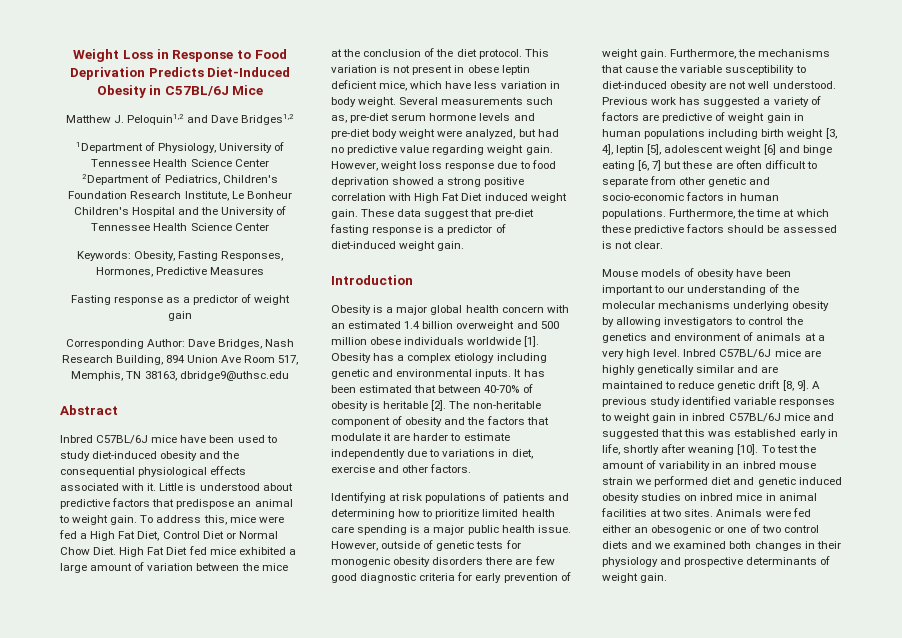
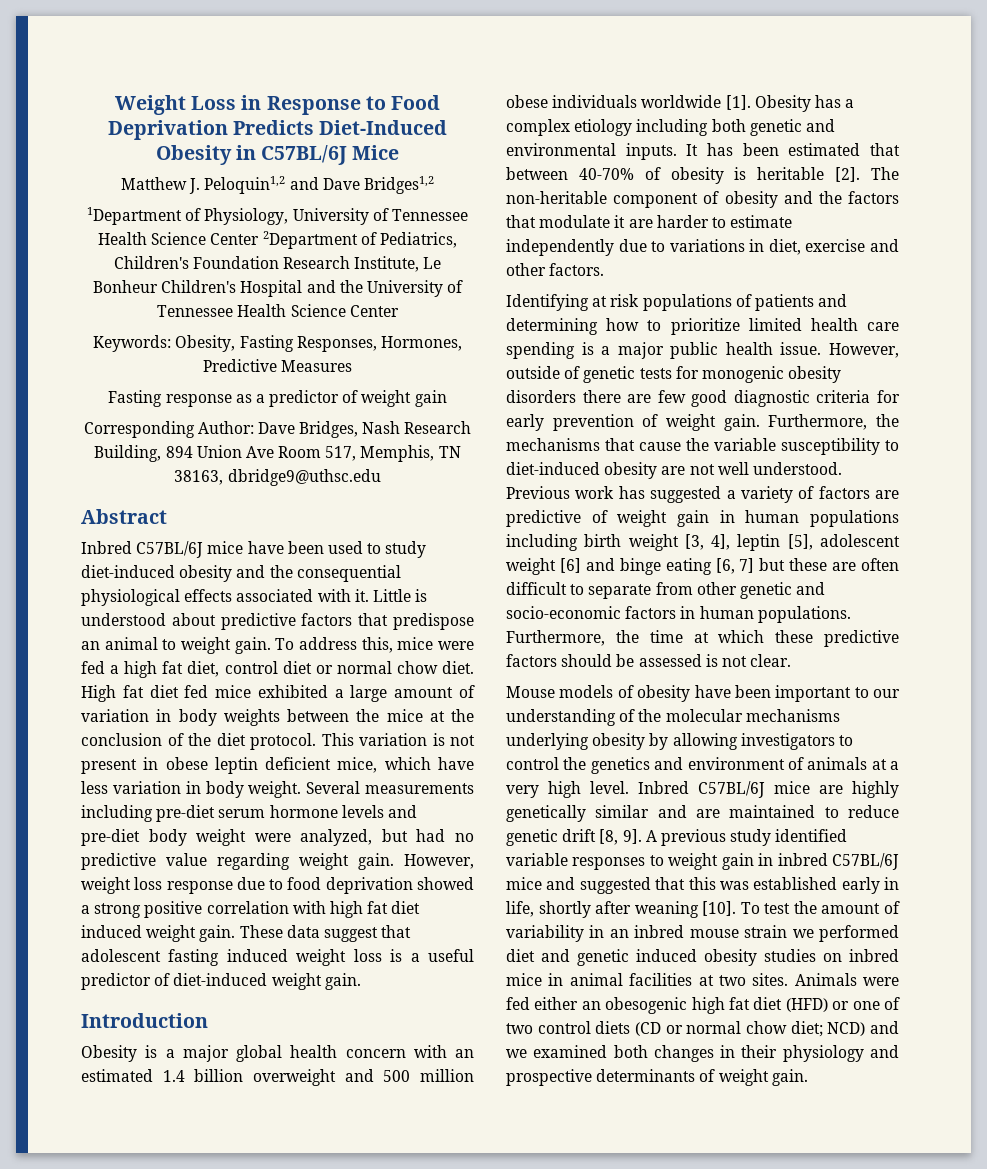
- To address this, mice were fed a High Fat Diet, Control Diet or Normal Chow Diet. High Fat Diet fed mice exhibited a large amount of variation between the mice at the conclusion of the diet protocol.
+ To address this, mice were fed a high fat diet, control diet or normal chow diet. High fat diet fed mice exhibited a large amount of variation in body weights between the mice at the conclusion of the diet protocol.
- Several measurements such as, pre-diet serum hormone levels and pre-diet body weight were analyzed, but had no predictive value regarding weight gain.
+ Several measurements including pre-diet serum hormone levels and pre-diet body weight were analyzed, but had no predictive value regarding weight gain.
- However, weight loss response due to food deprivation showed a strong positive correlation with High Fat Diet induced weight gain.
+ However, weight loss response due to food deprivation showed a strong positive correlation with high fat diet induced weight gain.
- These data suggest that pre-diet fasting response is a predictor of diet-induced weight gain.
+ These data suggest that adolescent fasting induced weight loss is a useful predictor of diet-induced weight gain.
- Obesity has a complex etiology including genetic and environmental inputs.
+ Obesity has a complex etiology including both genetic and environmental inputs.
- Animals were fed either an obesogenic or one of two control diets and we examined both changes in their physiology and prospective determinants of weight gain.
+ Animals were fed either an obesogenic high fat diet (HFD) or one of two control diets (CD or normal chow diet; NCD) and we examined both changes in their physiology and prospective determinants of weight gain.

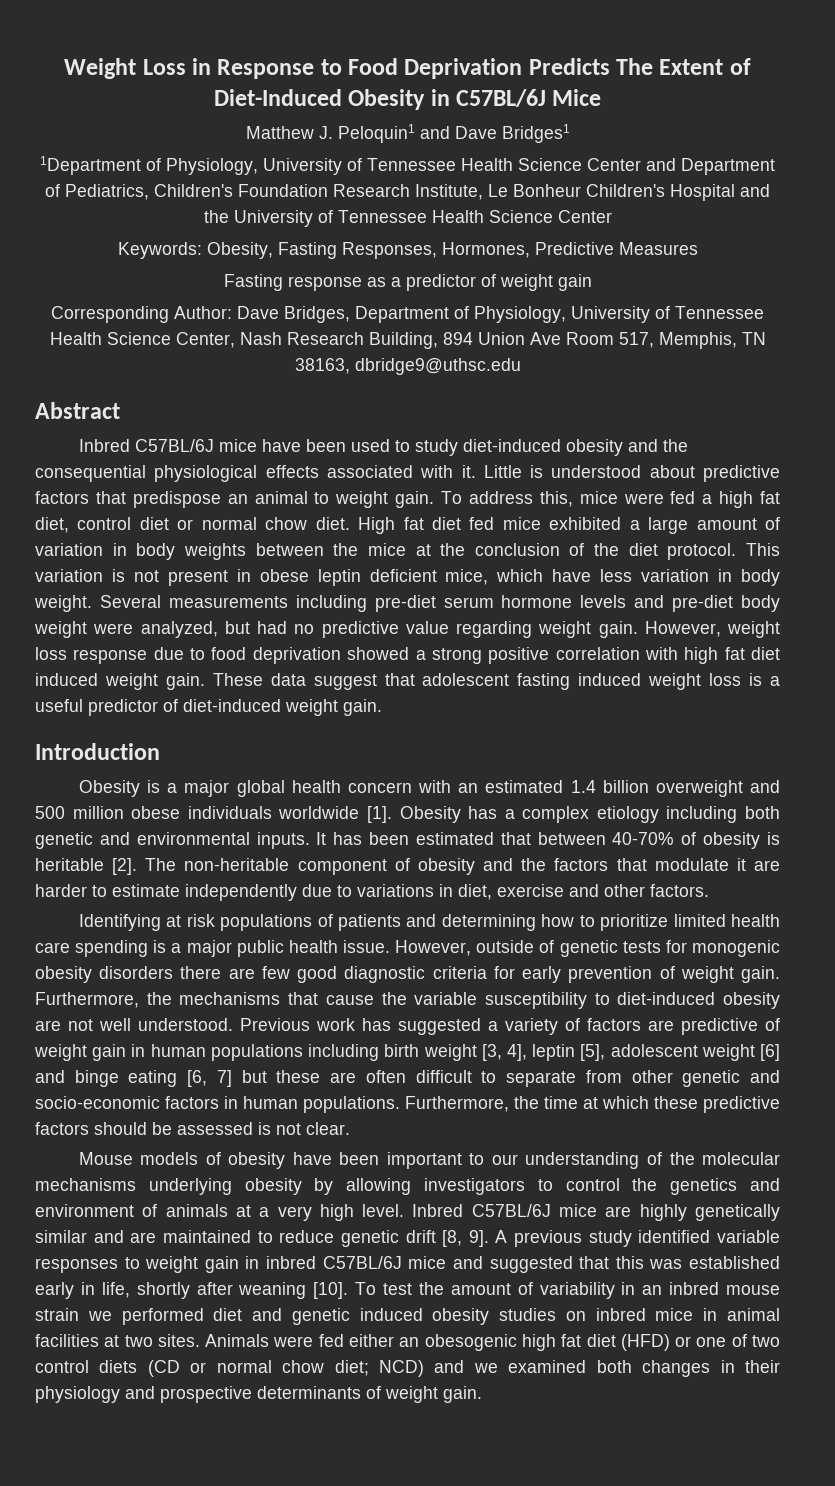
- Weight Loss in Response to Food Deprivation Predicts Diet-Induced Obesity in C57BL/6J Mice
+ Weight Loss in Response to Food Deprivation Predicts The Extent of Diet-Induced Obesity in C57BL/6J Mice
- Matthew J. Peloquin1,2 and Dave Bridges1,2
+ Matthew J. Peloquin1 and Dave Bridges1
- 1Department of Physiology, University of Tennessee Health Science Center 2Department of Pediatrics, Children's Foundation Research Institute, Le Bonheur Children's Hospital and the University of Tennessee Health Science Center
+ 1Department of Physiology, University of Tennessee Health Science Center and Department of Pediatrics, Children's Foundation Research Institute, Le Bonheur Children's Hospital and the University of Tennessee Health Science Center
- Corresponding Author: Dave Bridges, Nash Research Building, 894 Union Ave Room 517, Memphis, TN 38163, dbridge9@uthsc.edu
+ Corresponding Author: Dave Bridges, Department of Physiology, University of Tennessee Health Science Center, Nash Research Building, 894 Union Ave Room 517, Memphis, TN 38163, dbridge9@uthsc.edu

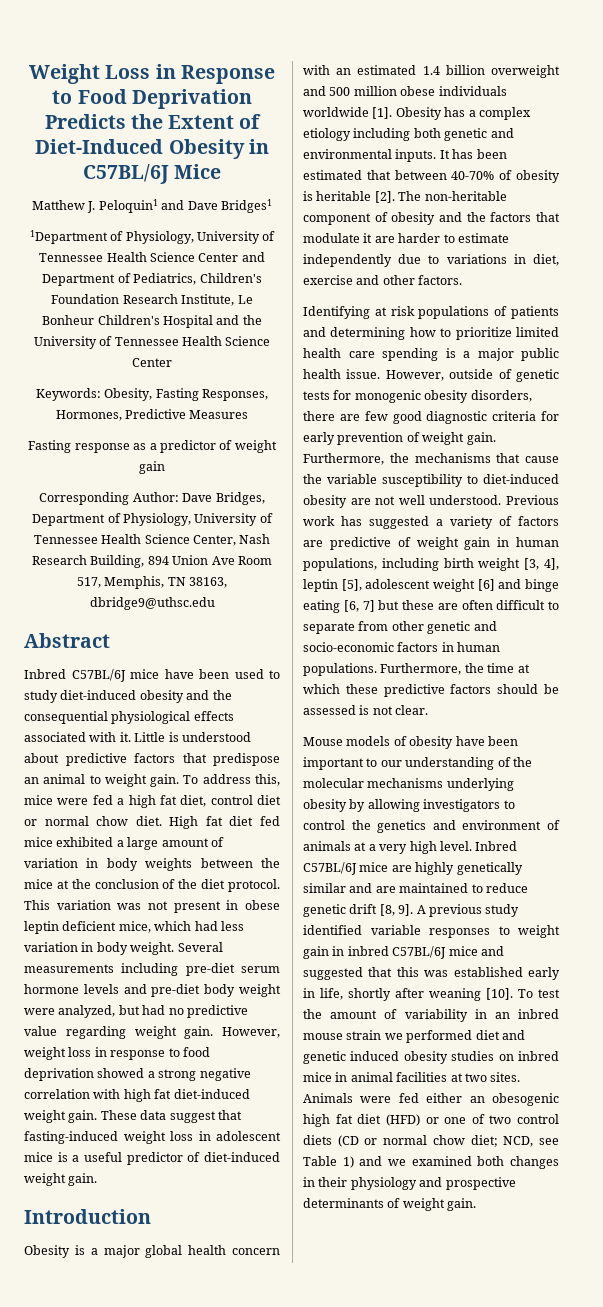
- Weight Loss in Response to Food Deprivation Predicts The Extent of Diet-Induced Obesity in C57BL/6J Mice
+ Weight Loss in Response to Food Deprivation Predicts the Extent of Diet-Induced Obesity in C57BL/6J Mice
- This variation is not present in obese leptin deficient mice, which have less variation in body weight.
+ This variation was not present in obese leptin deficient mice, which had less variation in body weight.
- However, weight loss response due to food deprivation showed a strong positive correlation with high fat diet induced weight gain.
+ However, weight loss in response to food deprivation showed a strong negative correlation with high fat diet-induced weight gain.
- These data suggest that adolescent fasting induced weight loss is a useful predictor of diet-induced weight gain.
+ These data suggest that fasting-induced weight loss in adolescent mice is a useful predictor of diet-induced weight gain.
- However, outside of genetic tests for monogenic obesity disorders there are few good diagnostic criteria for early prevention of weight gain.
+ However, outside of genetic tests for monogenic obesity disorders, there are few good diagnostic criteria for early prevention of weight gain.
- Previous work has suggested a variety of factors are predictive of weight gain in human populations including birth weight [3, 4], leptin [5], adolescent weight [6] and binge eating [6, 7] but these are often difficult to separate from other genetic and socio-economic factors in human populations.
+ Previous work has suggested a variety of factors are predictive of weight gain in human populations, including birth weight [3, 4], leptin [5], adolescent weight [6] and binge eating [6, 7] but these are often difficult to separate from other genetic and socio-economic factors in human populations.
- Animals were fed either an obesogenic high fat diet (HFD) or one of two control diets (CD or normal chow diet; NCD) and we examined both changes in their physiology and prospective determinants of weight gain.
+ Animals were fed either an obesogenic high fat diet (HFD) or one of two control diets (CD or normal chow diet; NCD, see Table 1) and we examined both changes in their physiology and prospective determinants of weight gain.

